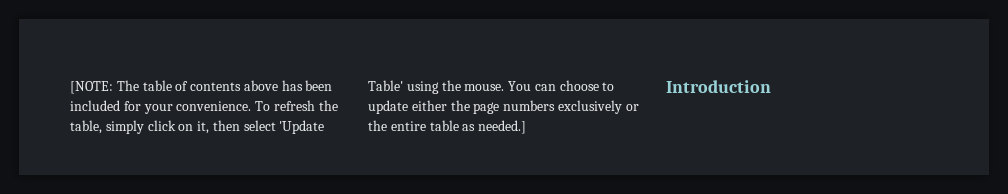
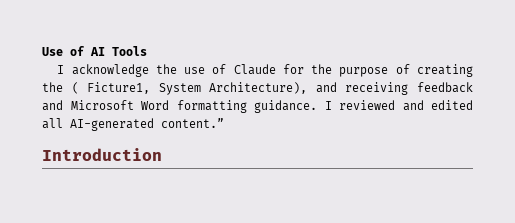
- [NOTE: The table of contents above has been included for your convenience. To refresh the table, simply click on it, then select 'Update Table' using the mouse. You can choose to update either the page numbers exclusively or the entire table as needed.]
+ Use of AI Tools
+ I acknowledge the use of Claude for the purpose of creating the ( Ficture1, System Architecture), and receiving feedback and Microsoft Word formatting guidance. I reviewed and edited all AI-generated content.”

